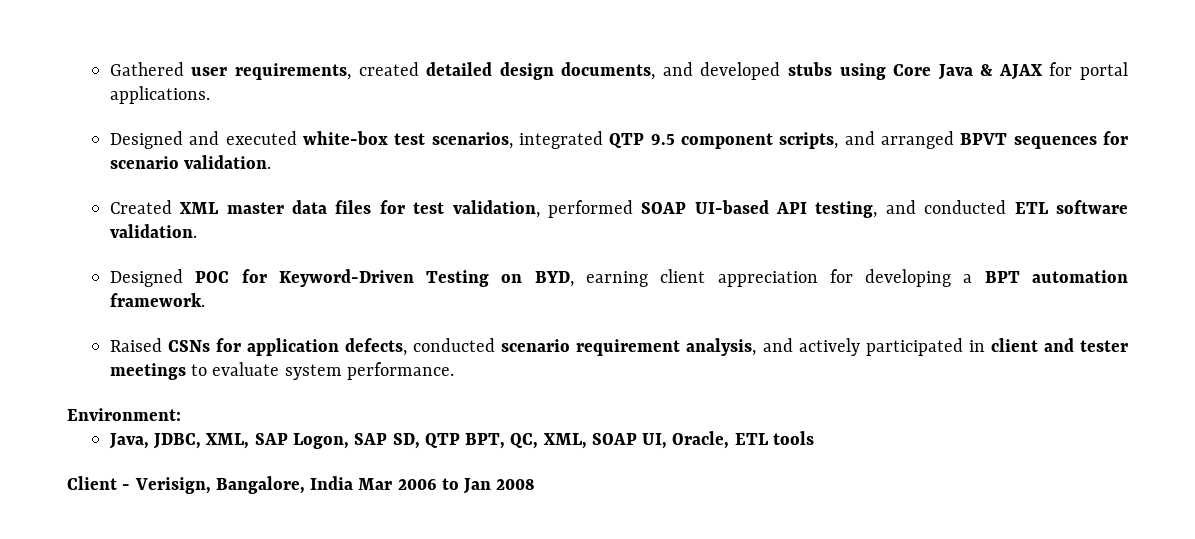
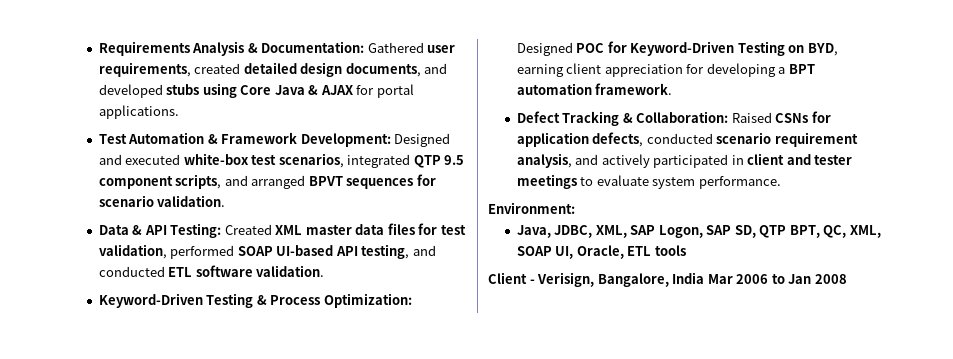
- Gathered user requirements, created detailed design documents, and developed stubs using Core Java & AJAX for portal applications.
+ Requirements Analysis & Documentation: Gathered user requirements, created detailed design documents, and developed stubs using Core Java & AJAX for portal applications.
- Designed and executed white-box test scenarios, integrated QTP 9.5 component scripts, and arranged BPVT sequences for scenario validation.
+ Test Automation & Framework Development: Designed and executed white-box test scenarios, integrated QTP 9.5 component scripts, and arranged BPVT sequences for scenario validation.
- Created XML master data files for test validation, performed SOAP UI-based API testing, and conducted ETL software validation.
+ Data & API Testing: Created XML master data files for test validation, performed SOAP UI-based API testing, and conducted ETL software validation.
- Designed POC for Keyword-Driven Testing on BYD, earning client appreciation for developing a BPT automation framework.
+ Keyword-Driven Testing & Process Optimization: Designed POC for Keyword-Driven Testing on BYD, earning client appreciation for developing a BPT automation framework.
- Raised CSNs for application defects, conducted scenario requirement analysis, and actively participated in client and tester meetings to evaluate system performance.
+ Defect Tracking & Collaboration: Raised CSNs for application defects, conducted scenario requirement analysis, and actively participated in client and tester meetings to evaluate system performance.

